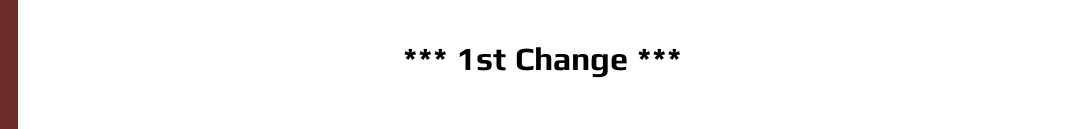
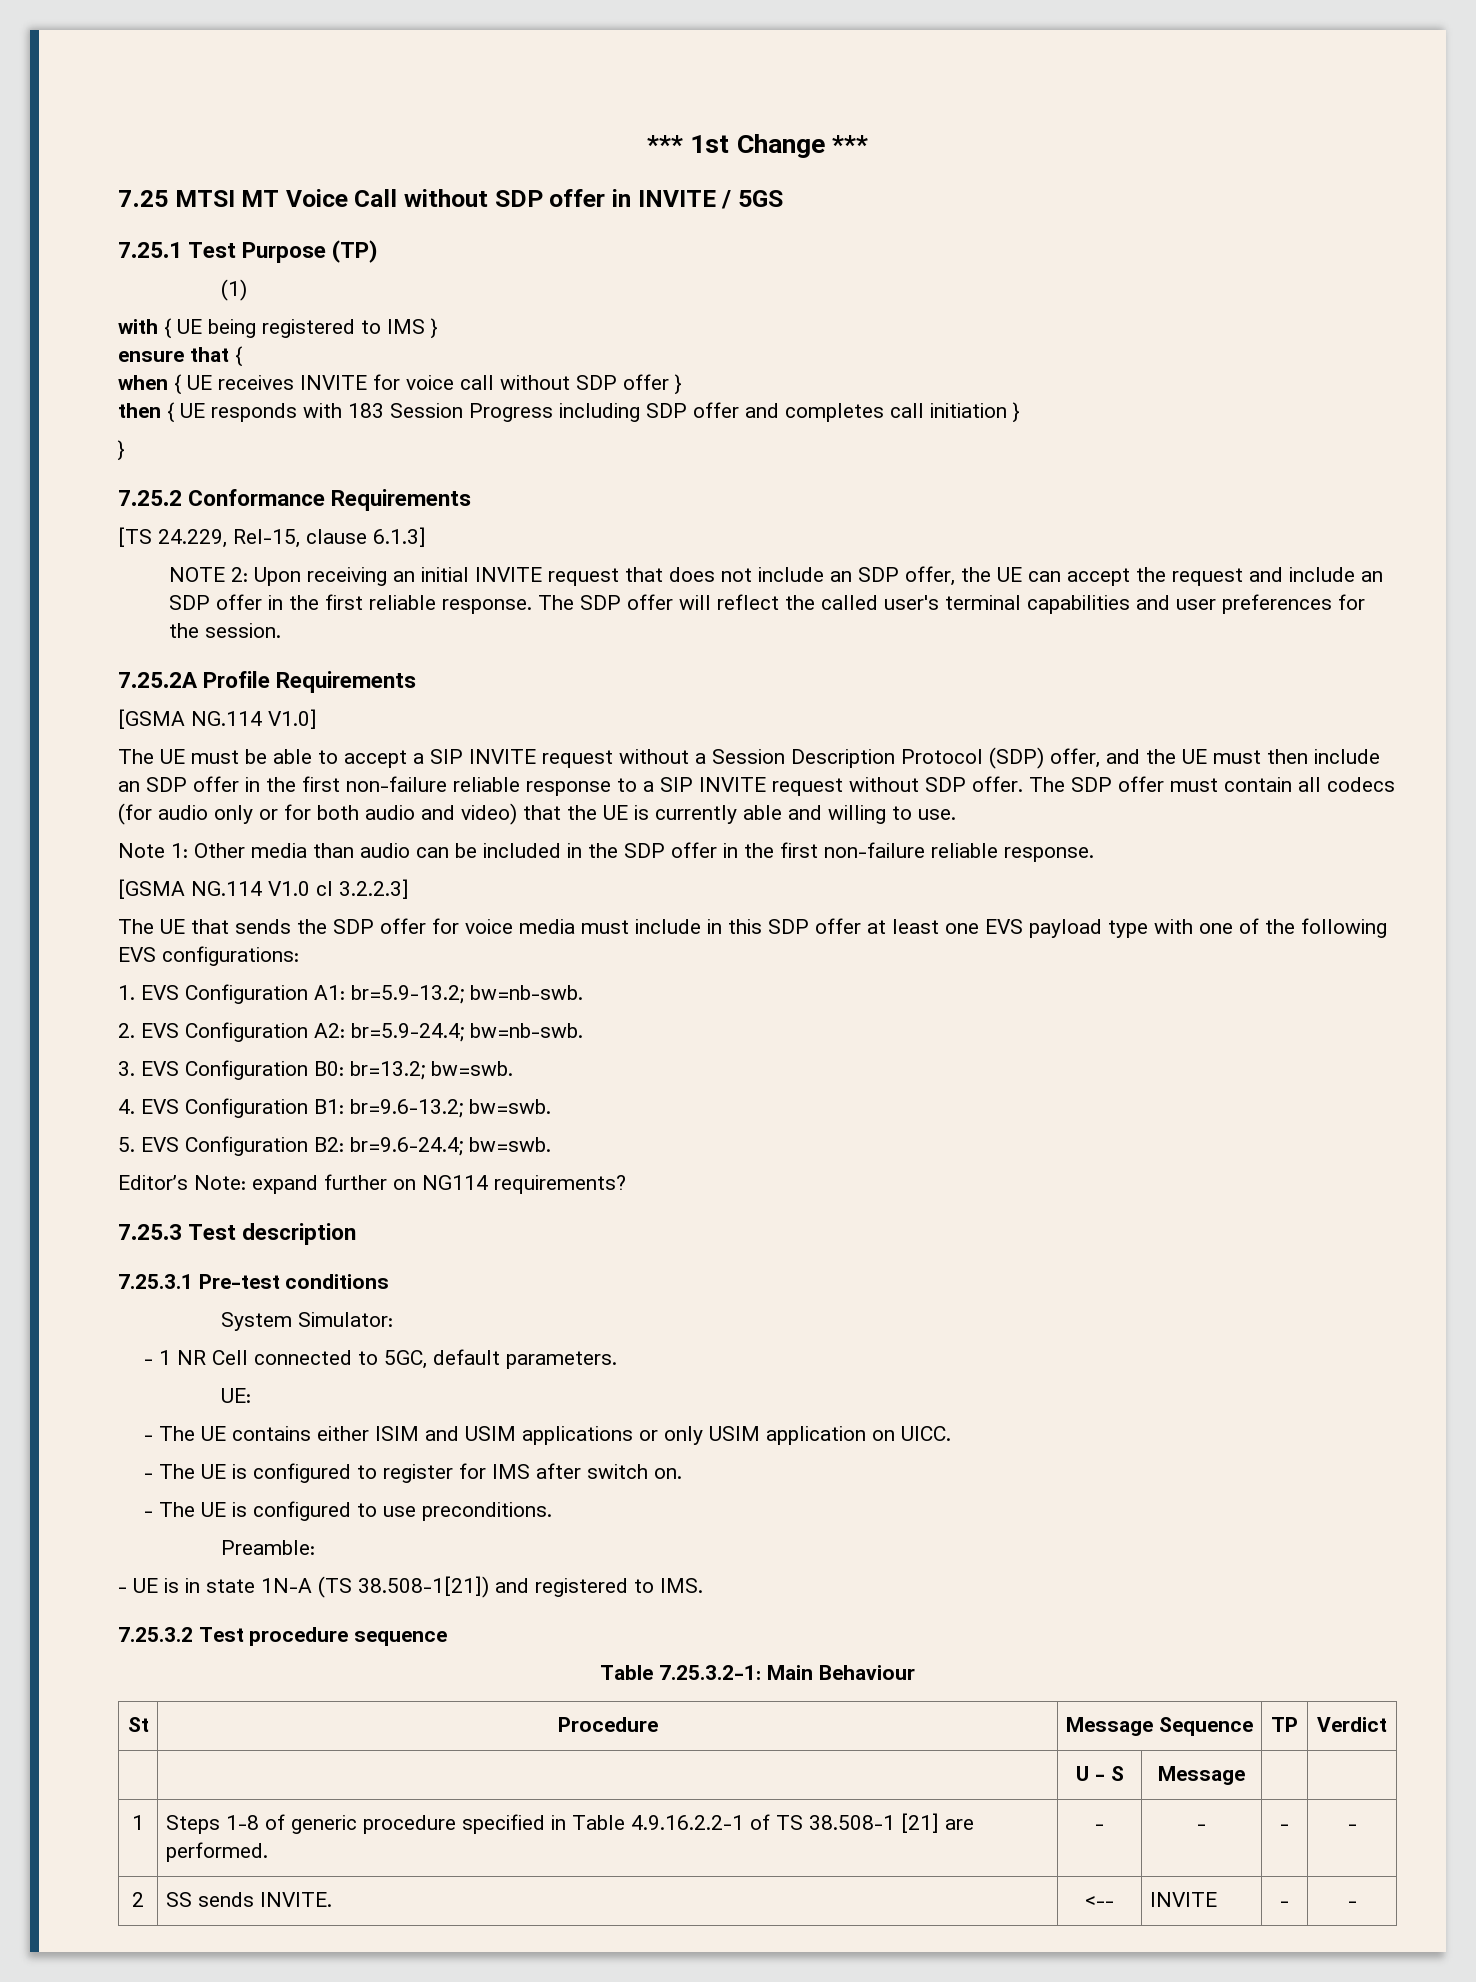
+ 7.25 MTSI MT Voice Call without SDP offer in INVITE / 5GS
+ 7.25.1 Test Purpose (TP)
+ (1)
+ with { UE being registered to IMS }
+ ensure that {
+ when { UE receives INVITE for voice call without SDP offer }
+ then { UE responds with 183 Session Progress including SDP offer and completes call initiation }
+ }
+ 7.25.2 Conformance Requirements
+ [TS 24.229, Rel-15, clause 6.1.3]
+ NOTE 2: Upon receiving an initial INVITE request that does not include an SDP offer, the UE can accept the request and include an SDP offer in the first reliable response. The SDP offer will reflect the called user's terminal capabilities and user preferences for the session.
+ 7.25.2A Profile Requirements
+ [GSMA NG.114 V1.0]
+ The UE must be able to accept a SIP INVITE request without a Session Description Protocol (SDP) offer, and the UE must then include an SDP offer in the first non-failure reliable response to a SIP INVITE request without SDP offer. The SDP offer must contain all codecs (for audio only or for both audio and video) that the UE is currently able and willing to use.
+ Note 1: Other media than audio can be included in the SDP offer in the first non-failure reliable response.
+ [GSMA NG.114 V1.0 cl 3.2.2.3]
+ The UE that sends the SDP offer for voice media must include in this SDP offer at least one EVS payload type with one of the following EVS configurations:
+ 1. EVS Configuration A1: br=5.9-13.2; bw=nb-swb.
+ 2. EVS Configuration A2: br=5.9-24.4; bw=nb-swb.
+ 3. EVS Configuration B0: br=13.2; bw=swb.
+ 4. EVS Configuration B1: br=9.6-13.2; bw=swb.
+ 5. EVS Configuration B2: br=9.6-24.4; bw=swb.
+ Editor’s Note: expand further on NG114 requirements?
+ 7.25.3 Test description
+ 7.25.3.1 Pre-test conditions
+ System Simulator:
+ - 1 NR Cell connected to 5GC, default parameters.
+ UE:
+ - The UE contains either ISIM and USIM applications or only USIM application on UICC.
+ - The UE is configured to register for IMS after switch on.
+ - The UE is configured to use preconditions.
+ Preamble:
+ - UE is in state 1N-A (TS 38.508-1[21]) and registered to IMS.
+ 7.25.3.2 Test procedure sequence
+ Table 7.25.3.2-1: Main Behaviour
+ St | Procedure | Message Sequence | TP | Verdict
+ | | U - S | Message | |
+ 1 | Steps 1-8 of generic procedure specified in Table 4.9.16.2.2-1 of TS 38.508-1 [21] are performed. | - | - | - | -
+ 2 | SS sends INVITE. | <-- | INVITE | - | -

